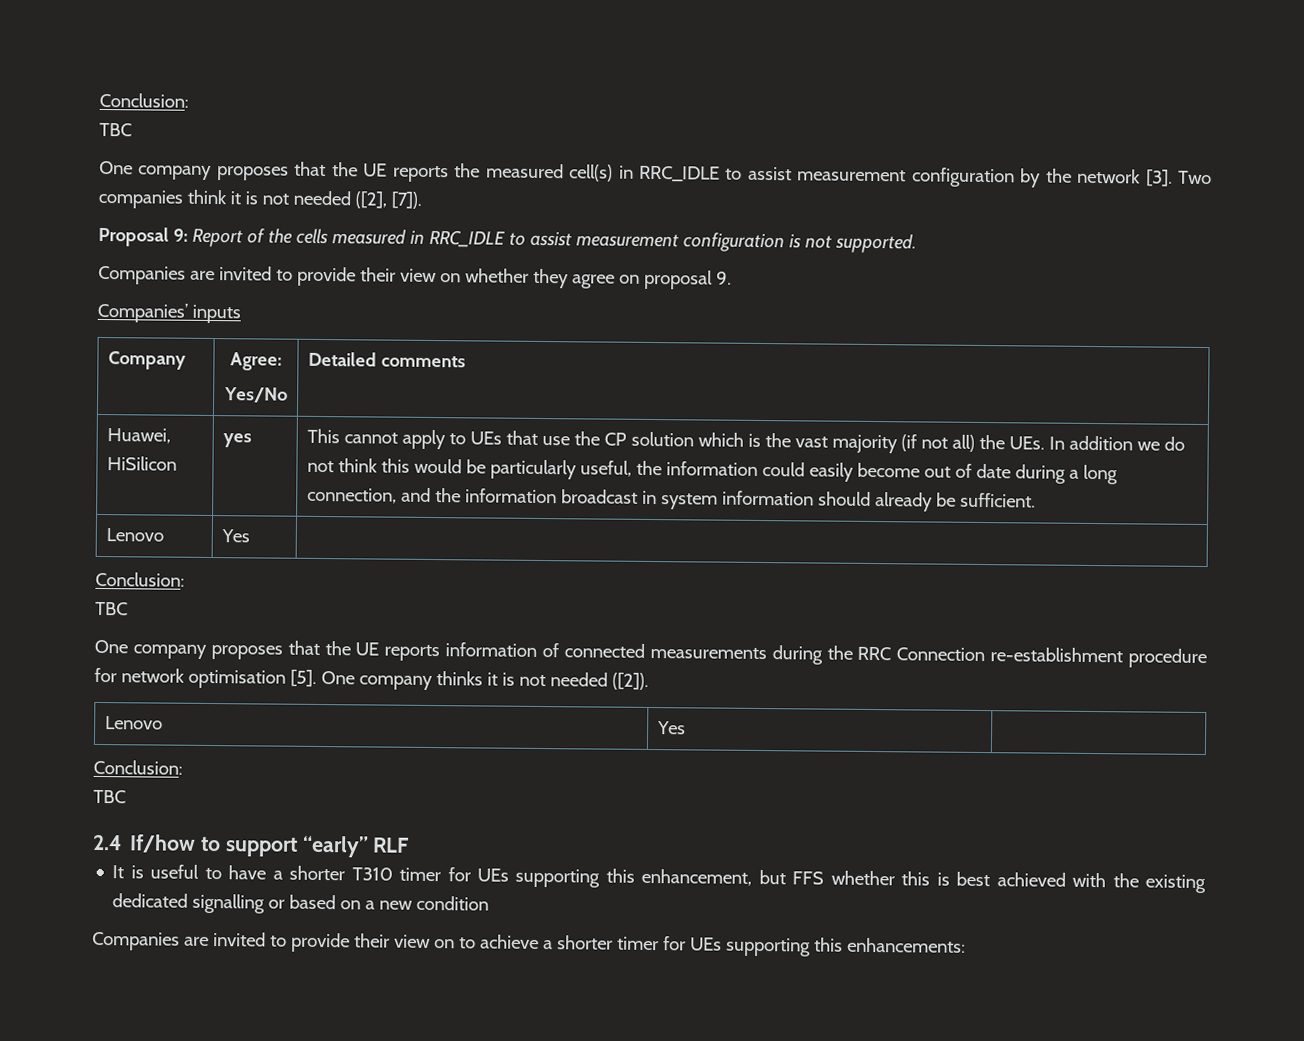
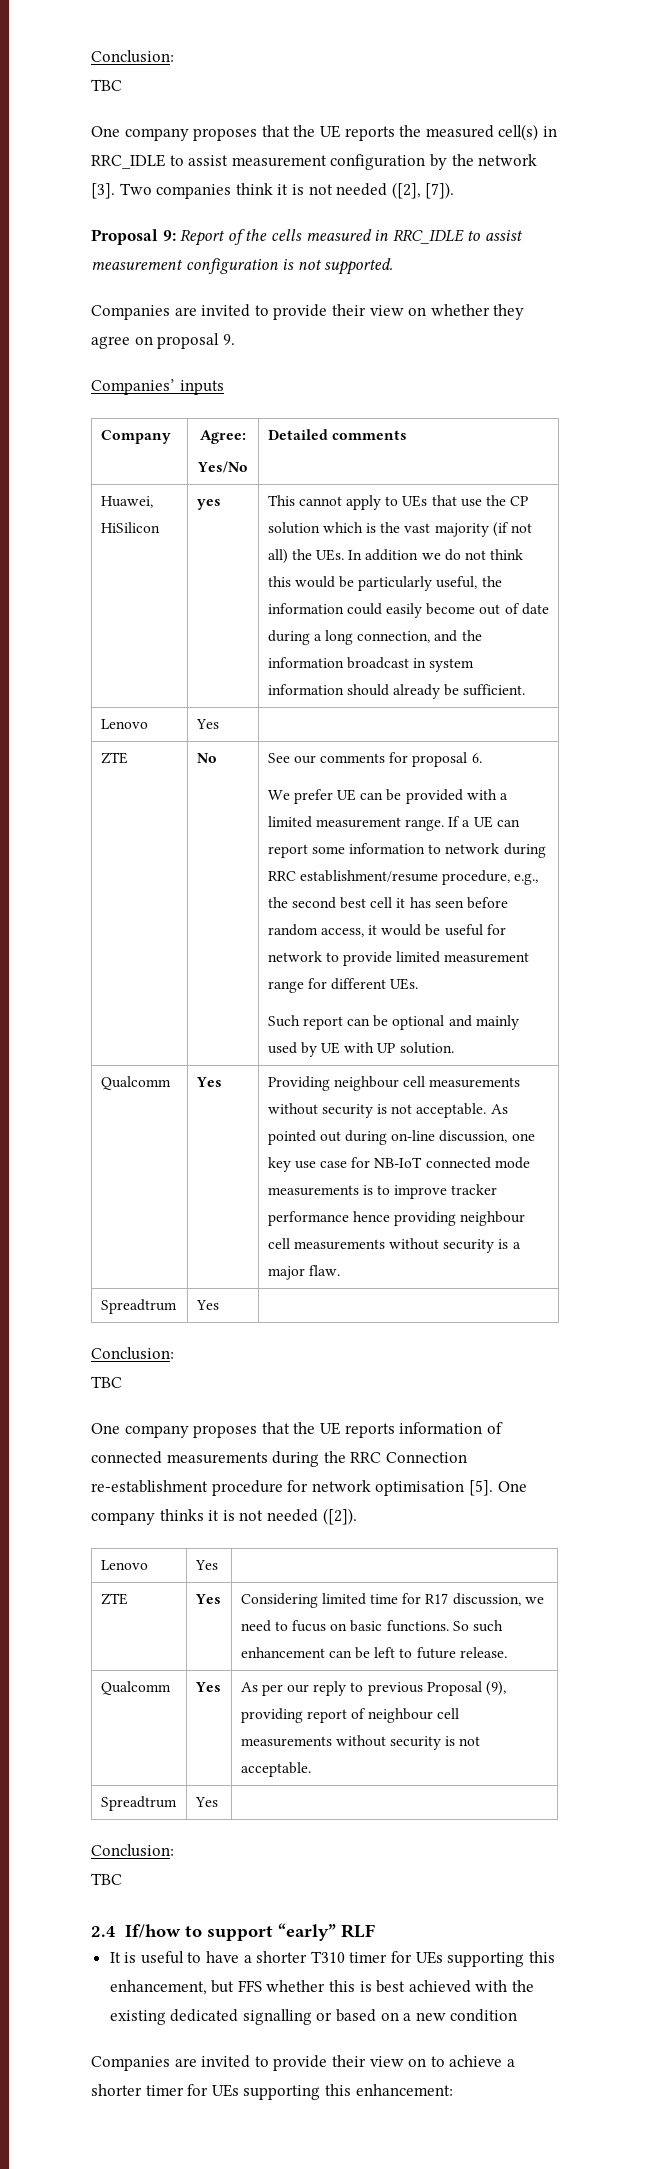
+ ZTE | No | See our comments for proposal 6.
+ We prefer UE can be provided with a limited measurement range. If a UE can report some information to network during RRC establishment/resume procedure, e.g., the second best cell it has seen before random access, it would be useful for network to provide limited measurement range for different UEs.
+ Such report can be optional and mainly used by UE with UP solution.
+ Qualcomm | Yes | Providing neighbour cell measurements without security is not acceptable. As pointed out during on-line discussion, one key use case for NB-IoT connected mode measurements is to improve tracker performance hence providing neighbour cell measurements without security is a major flaw.
+ Spreadtrum | Yes |
+ ZTE | Yes | Considering limited time for R17 discussion, we need to fucus on basic functions. So such enhancement can be left to future release.
+ Qualcomm | Yes | As per our reply to previous Proposal (9), providing report of neighbour cell measurements without security is not acceptable.
+ Spreadtrum | Yes |
- Companies are invited to provide their view on to achieve a shorter timer for UEs supporting this enhancements:
+ Companies are invited to provide their view on to achieve a shorter timer for UEs supporting this enhancement:

